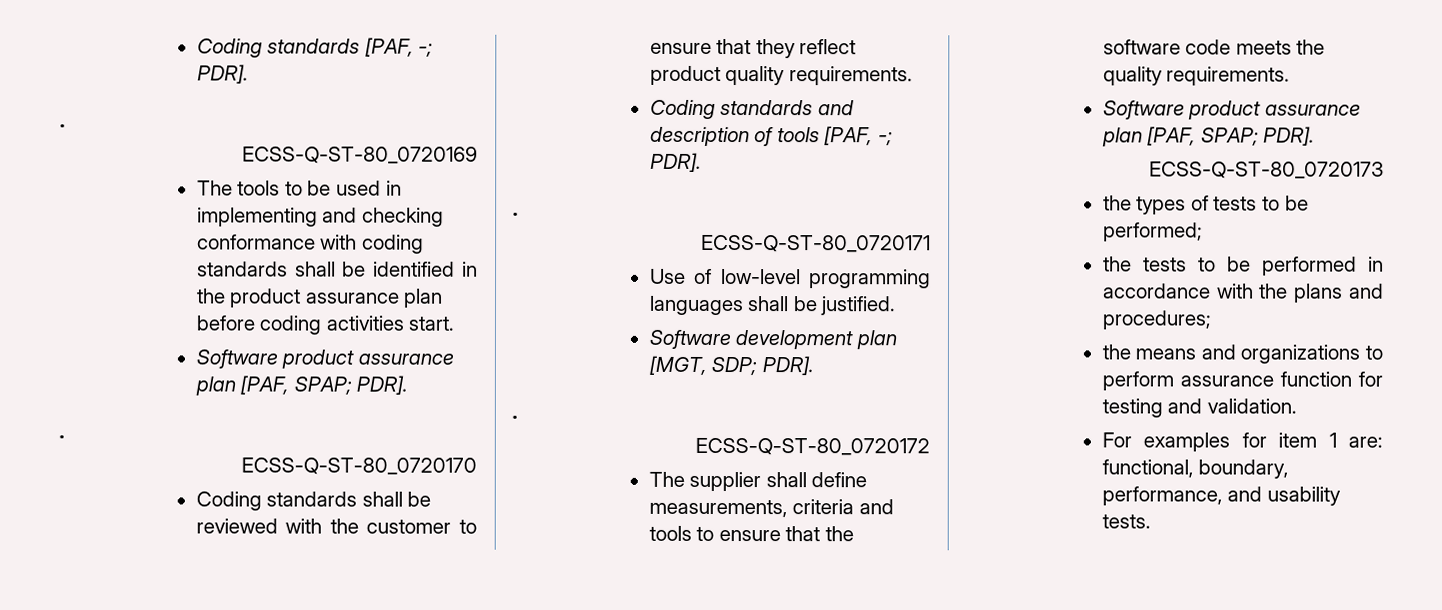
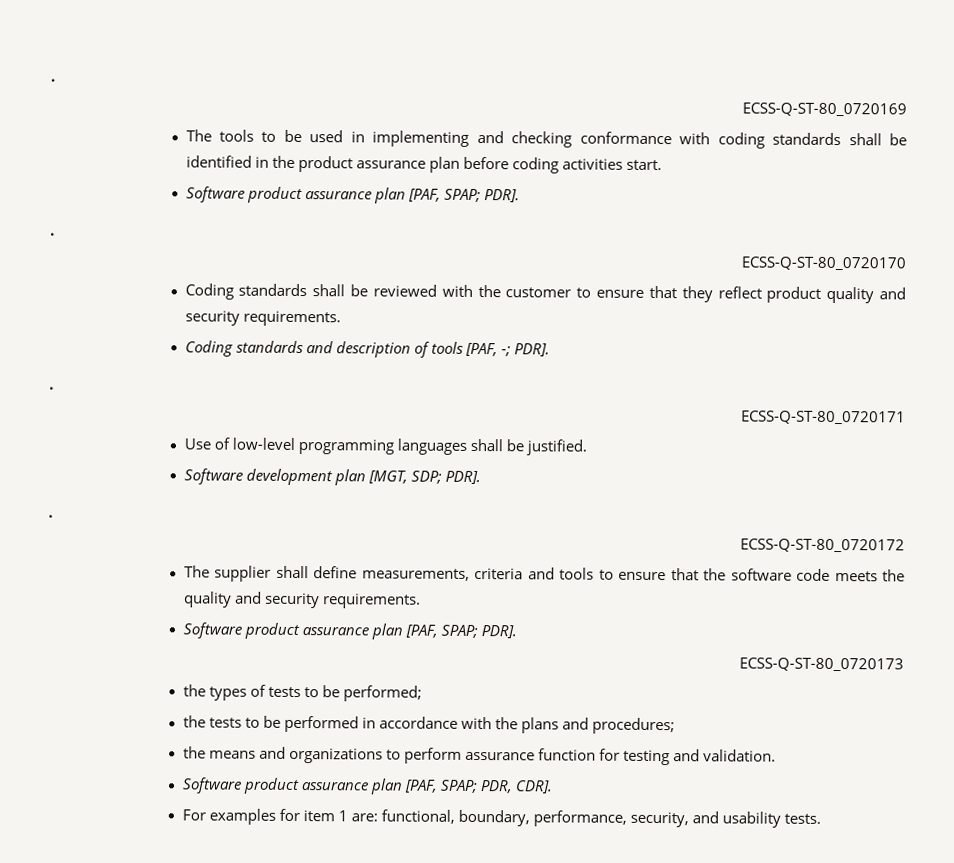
- Coding standards [PAF, -; PDR].
- Coding standards shall be reviewed with the customer to ensure that they reflect product quality requirements.
+ Coding standards shall be reviewed with the customer to ensure that they reflect product quality and security requirements.
- The supplier shall define measurements, criteria and tools to ensure that the software code meets the quality requirements.
+ The supplier shall define measurements, criteria and tools to ensure that the software code meets the quality and security requirements.
+ Software product assurance plan [PAF, SPAP; PDR, CDR].
- For examples for item 1 are: functional, boundary, performance, and usability tests.
+ For examples for item 1 are: functional, boundary, performance, security, and usability tests.

